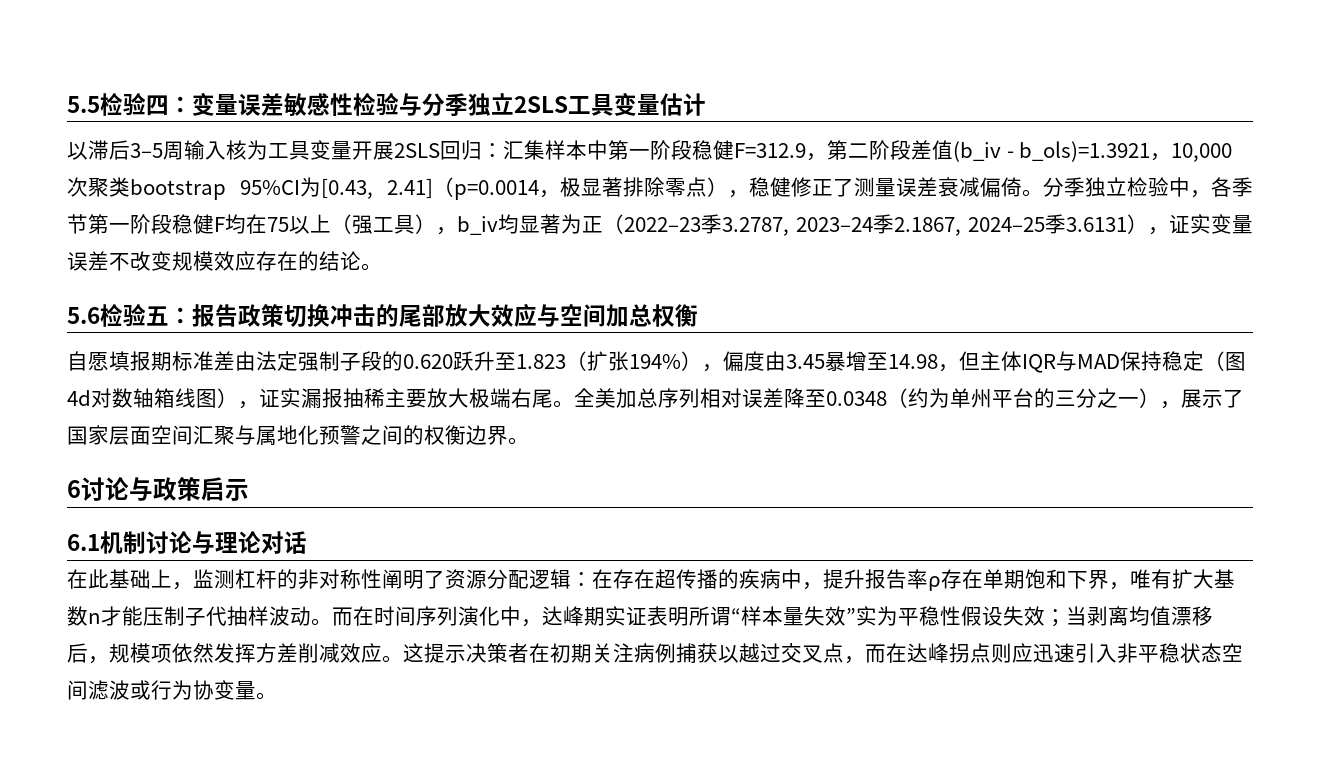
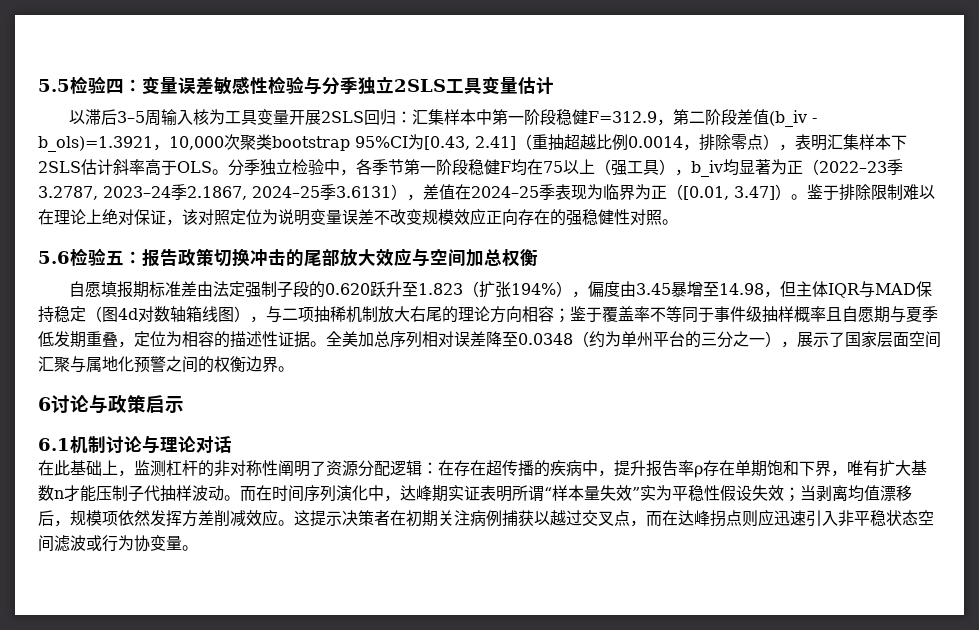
- 以滞后3–5周输入核为工具变量开展2SLS回归：汇集样本中第一阶段稳健F=312.9，第二阶段差值(b_iv - b_ols)=1.3921，10,000次聚类bootstrap 95%CI为[0.43, 2.41]（p=0.0014，极显著排除零点），稳健修正了测量误差衰减偏倚。
+ 以滞后3–5周输入核为工具变量开展2SLS回归：汇集样本中第一阶段稳健F=312.9，第二阶段差值(b_iv - b_ols)=1.3921，10,000次聚类bootstrap 95%CI为[0.43, 2.41]（重抽超越比例0.0014，排除零点），表明汇集样本下2SLS估计斜率高于OLS。
- 分季独立检验中，各季节第一阶段稳健F均在75以上（强工具），b_iv均显著为正（2022–23季3.2787, 2023–24季2.1867, 2024–25季3.6131），证实变量误差不改变规模效应存在的结论。
+ 分季独立检验中，各季节第一阶段稳健F均在75以上（强工具），b_iv均显著为正（2022–23季3.2787, 2023–24季2.1867, 2024–25季3.6131），差值在2024–25季表现为临界为正（[0.01, 3.47]）。鉴于排除限制难以在理论上绝对保证，该对照定位为说明变量误差不改变规模效应正向存在的强稳健性对照。
- 自愿填报期标准差由法定强制子段的0.620跃升至1.823（扩张194%），偏度由3.45暴增至14.98，但主体IQR与MAD保持稳定（图4d对数轴箱线图），证实漏报抽稀主要放大极端右尾。
+ 自愿填报期标准差由法定强制子段的0.620跃升至1.823（扩张194%），偏度由3.45暴增至14.98，但主体IQR与MAD保持稳定（图4d对数轴箱线图），与二项抽稀机制放大右尾的理论方向相容；鉴于覆盖率不等同于事件级抽样概率且自愿期与夏季低发期重叠，定位为相容的描述性证据。

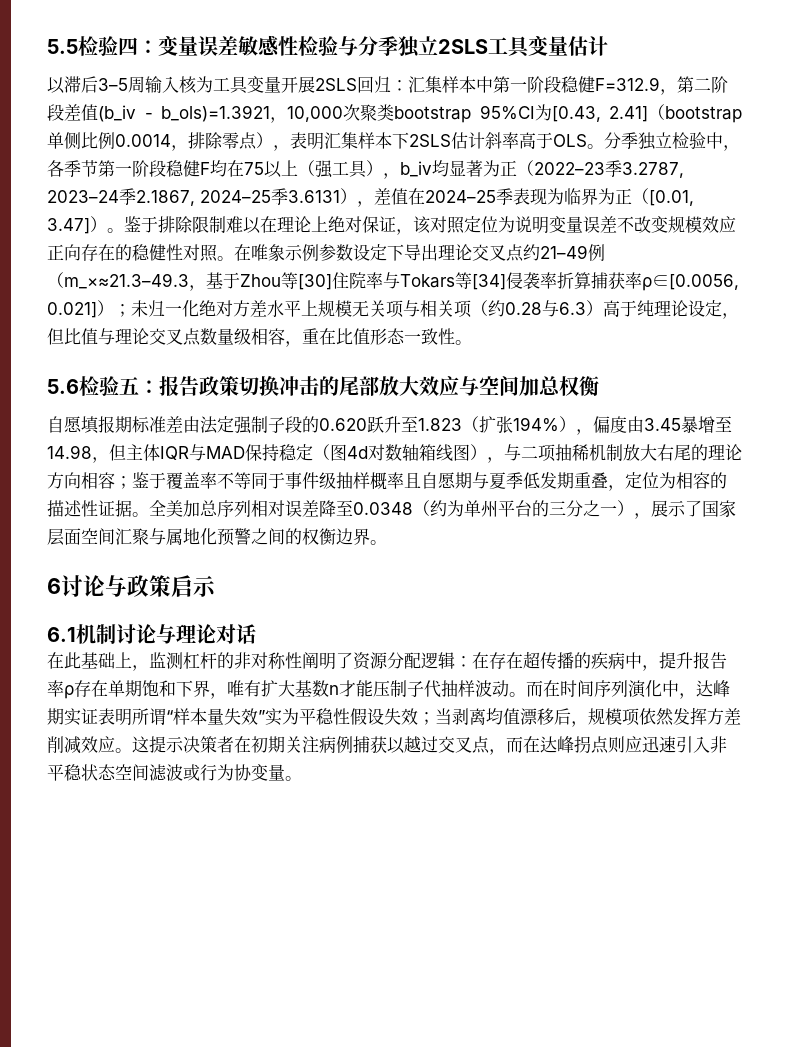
- 以滞后3–5周输入核为工具变量开展2SLS回归：汇集样本中第一阶段稳健F=312.9，第二阶段差值(b_iv - b_ols)=1.3921，10,000次聚类bootstrap 95%CI为[0.43, 2.41]（重抽超越比例0.0014，排除零点），表明汇集样本下2SLS估计斜率高于OLS。
+ 以滞后3–5周输入核为工具变量开展2SLS回归：汇集样本中第一阶段稳健F=312.9，第二阶段差值(b_iv - b_ols)=1.3921，10,000次聚类bootstrap 95%CI为[0.43, 2.41]（bootstrap单侧比例0.0014，排除零点），表明汇集样本下2SLS估计斜率高于OLS。
- 鉴于排除限制难以在理论上绝对保证，该对照定位为说明变量误差不改变规模效应正向存在的强稳健性对照。
+ 鉴于排除限制难以在理论上绝对保证，该对照定位为说明变量误差不改变规模效应正向存在的稳健性对照。在唯象示例参数设定下导出理论交叉点约21–49例（m_×≈21.3–49.3，基于Zhou等[30]住院率与Tokars等[34]侵袭率折算捕获率ρ∈[0.0056, 0.021]）；未归一化绝对方差水平上规模无关项与相关项（约0.28与6.3）高于纯理论设定，但比值与理论交叉点数量级相容，重在比值形态一致性。

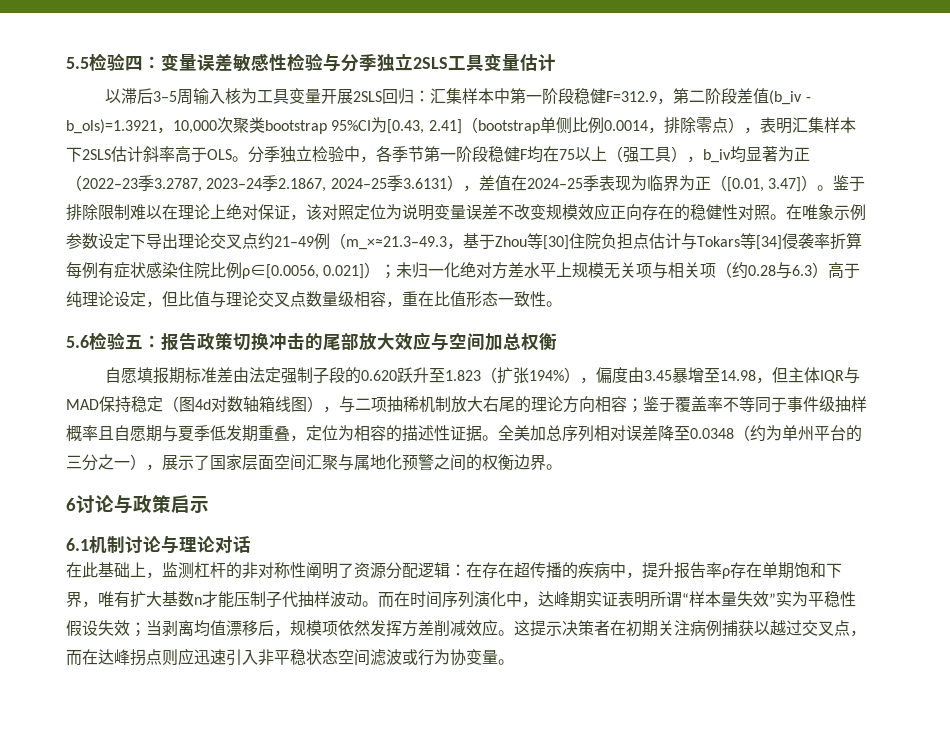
- 在唯象示例参数设定下导出理论交叉点约21–49例（m_×≈21.3–49.3，基于Zhou等[30]住院率与Tokars等[34]侵袭率折算捕获率ρ∈[0.0056, 0.021]）；未归一化绝对方差水平上规模无关项与相关项（约0.28与6.3）高于纯理论设定，但比值与理论交叉点数量级相容，重在比值形态一致性。
+ 在唯象示例参数设定下导出理论交叉点约21–49例（m_×≈21.3–49.3，基于Zhou等[30]住院负担点估计与Tokars等[34]侵袭率折算每例有症状感染住院比例ρ∈[0.0056, 0.021]）；未归一化绝对方差水平上规模无关项与相关项（约0.28与6.3）高于纯理论设定，但比值与理论交叉点数量级相容，重在比值形态一致性。

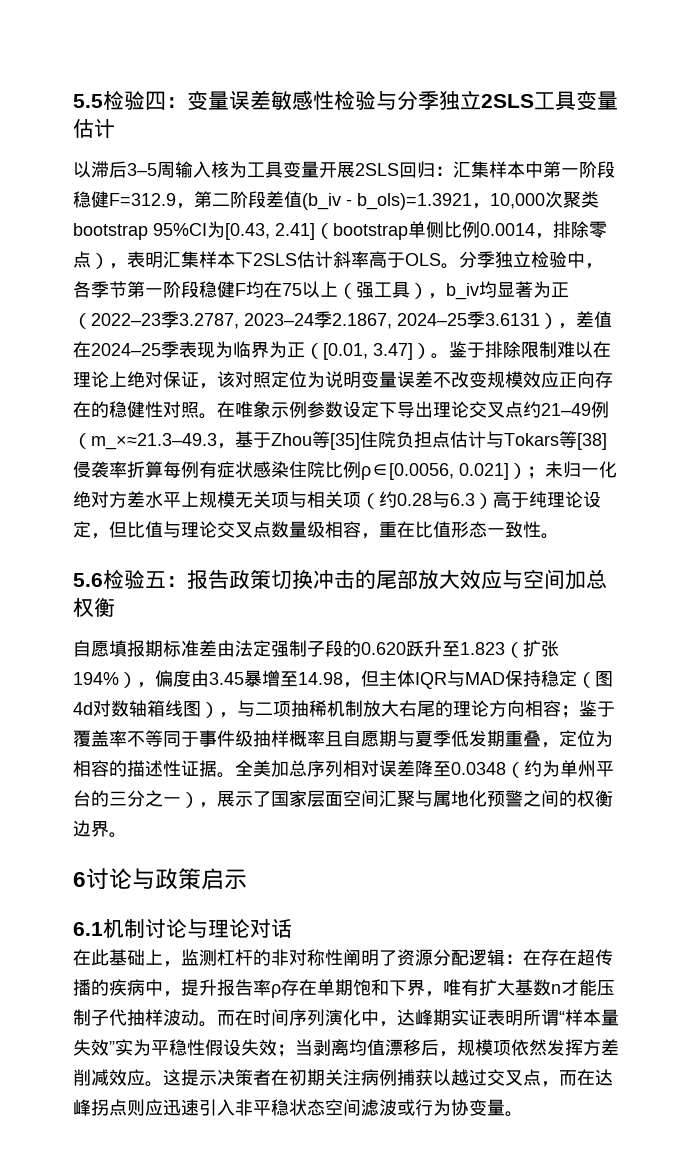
- 在唯象示例参数设定下导出理论交叉点约21–49例（m_×≈21.3–49.3，基于Zhou等[30]住院负担点估计与Tokars等[34]侵袭率折算每例有症状感染住院比例ρ∈[0.0056, 0.021]）；
+ 在唯象示例参数设定下导出理论交叉点约21–49例（m_×≈21.3–49.3，基于Zhou等[35]住院负担点估计与Tokars等[38]侵袭率折算每例有症状感染住院比例ρ∈[0.0056, 0.021]）；

